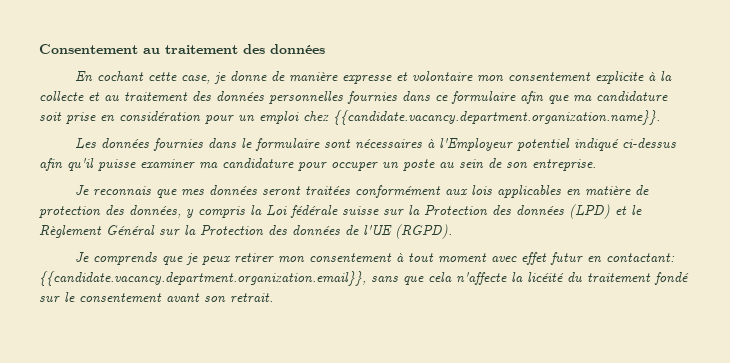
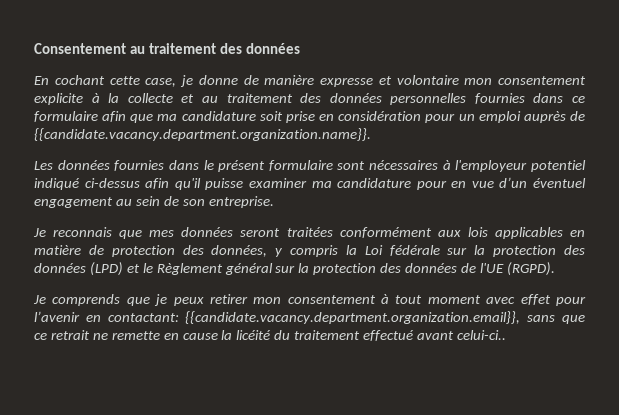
- En cochant cette case, je donne de manière expresse et volontaire mon consentement explicite à la collecte et au traitement des données personnelles fournies dans ce formulaire afin que ma candidature soit prise en considération pour un emploi chez {{candidate.vacancy.department.organization.name}}.
+ En cochant cette case, je donne de manière expresse et volontaire mon consentement explicite à la collecte et au traitement des données personnelles fournies dans ce formulaire afin que ma candidature soit prise en considération pour un emploi auprès de {{candidate.vacancy.department.organization.name}}.
- Les données fournies dans le formulaire sont nécessaires à l'Employeur potentiel indiqué ci-dessus afin qu'il puisse examiner ma candidature pour occuper un poste au sein de son entreprise.
+ Les données fournies dans le présent formulaire sont nécessaires à l'employeur potentiel indiqué ci-dessus afin qu'il puisse examiner ma candidature pour en vue d’un éventuel engagement au sein de son entreprise.
- Je reconnais que mes données seront traitées conformément aux lois applicables en matière de protection des données, y compris la Loi fédérale suisse sur la Protection des données (LPD) et le Règlement Général sur la Protection des données de l'UE (RGPD).
+ Je reconnais que mes données seront traitées conformément aux lois applicables en matière de protection des données, y compris la Loi fédérale sur la protection des données (LPD) et le Règlement général sur la protection des données de l'UE (RGPD).
- Je comprends que je peux retirer mon consentement à tout moment avec effet futur en contactant: {{candidate.vacancy.department.organization.email}}, sans que cela n'affecte la licéité du traitement fondé sur le consentement avant son retrait.
+ Je comprends que je peux retirer mon consentement à tout moment avec effet pour l’avenir en contactant: {{candidate.vacancy.department.organization.email}}, sans que ce retrait ne remette en cause la licéité du traitement effectué avant celui-ci..

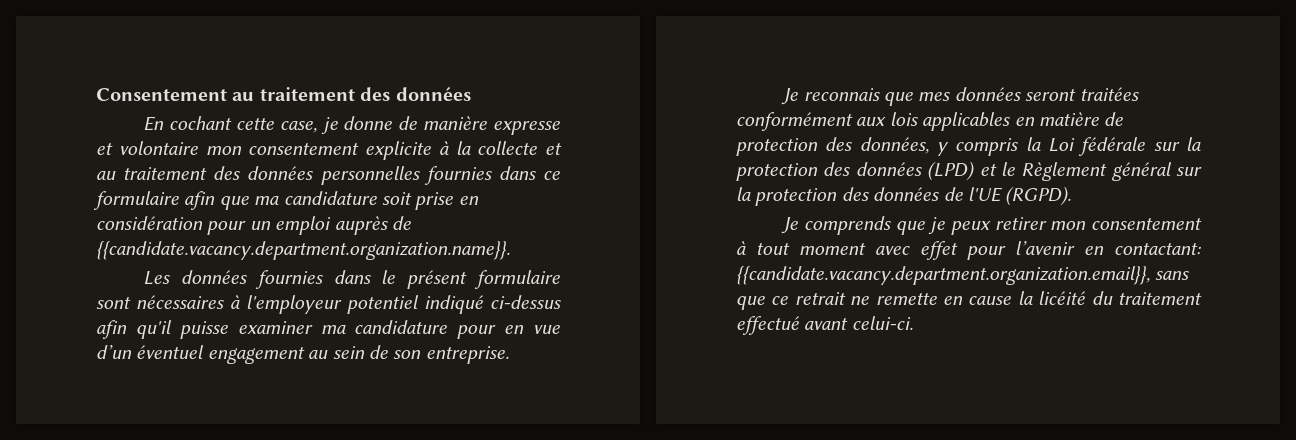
- Je comprends que je peux retirer mon consentement à tout moment avec effet pour l’avenir en contactant: {{candidate.vacancy.department.organization.email}}, sans que ce retrait ne remette en cause la licéité du traitement effectué avant celui-ci..
+ Je comprends que je peux retirer mon consentement à tout moment avec effet pour l’avenir en contactant: {{candidate.vacancy.department.organization.email}}, sans que ce retrait ne remette en cause la licéité du traitement effectué avant celui-ci.

